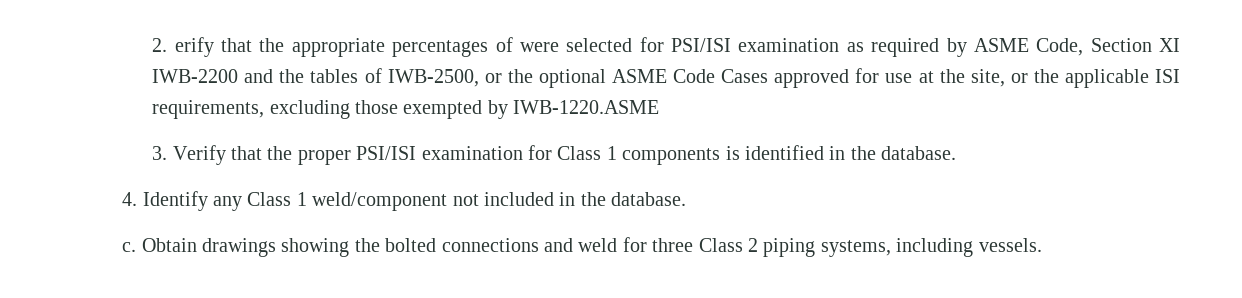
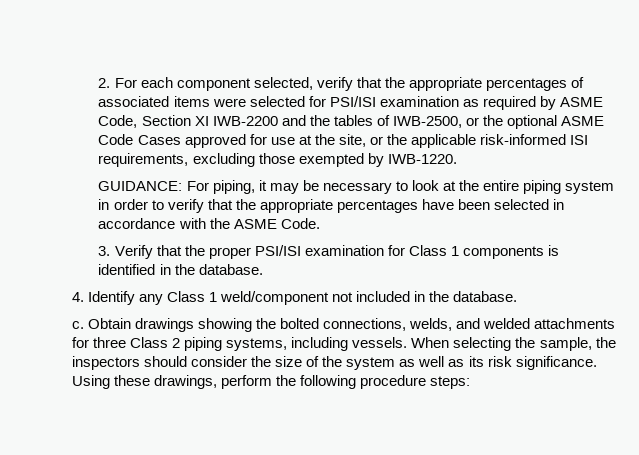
- 2. erify that the appropriate percentages of were selected for PSI/ISI examination as required by ASME Code, Section XI IWB-2200 and the tables of IWB-2500, or the optional ASME Code Cases approved for use at the site, or the applicable ISI requirements, excluding those exempted by IWB-1220.ASME
+ 2. For each component selected, verify that the appropriate percentages of associated items were selected for PSI/ISI examination as required by ASME Code, Section XI IWB-2200 and the tables of IWB-2500, or the optional ASME Code Cases approved for use at the site, or the applicable risk-informed ISI requirements, excluding those exempted by IWB-1220.
+ GUIDANCE: For piping, it may be necessary to look at the entire piping system in order to verify that the appropriate percentages have been selected in accordance with the ASME Code.
- Obtain drawings showing the bolted connections and weld for three Class 2 piping systems, including vessels.
+ Obtain drawings showing the bolted connections, welds, and welded attachments for three Class 2 piping systems, including vessels.
+ When selecting the sample, the inspectors should consider the size of the system as well as its risk significance. Using these drawings, perform the following procedure steps:

